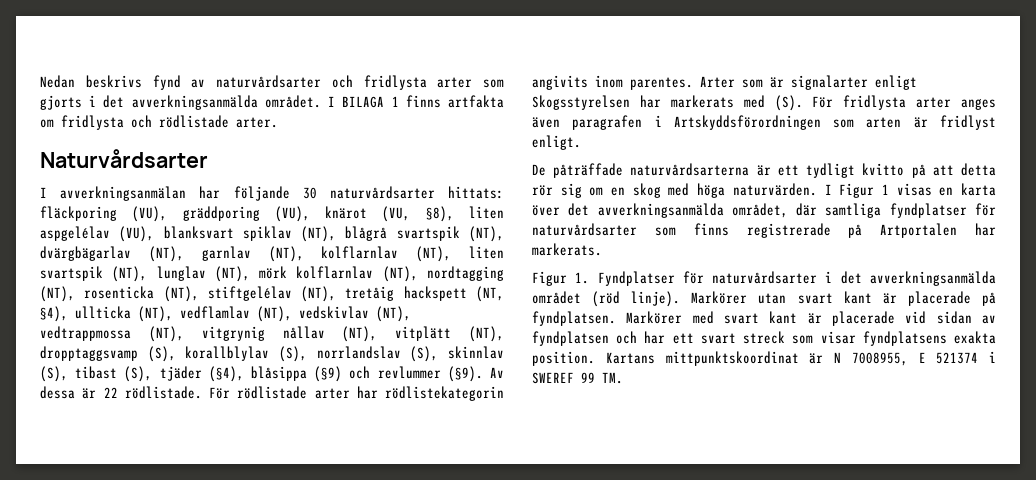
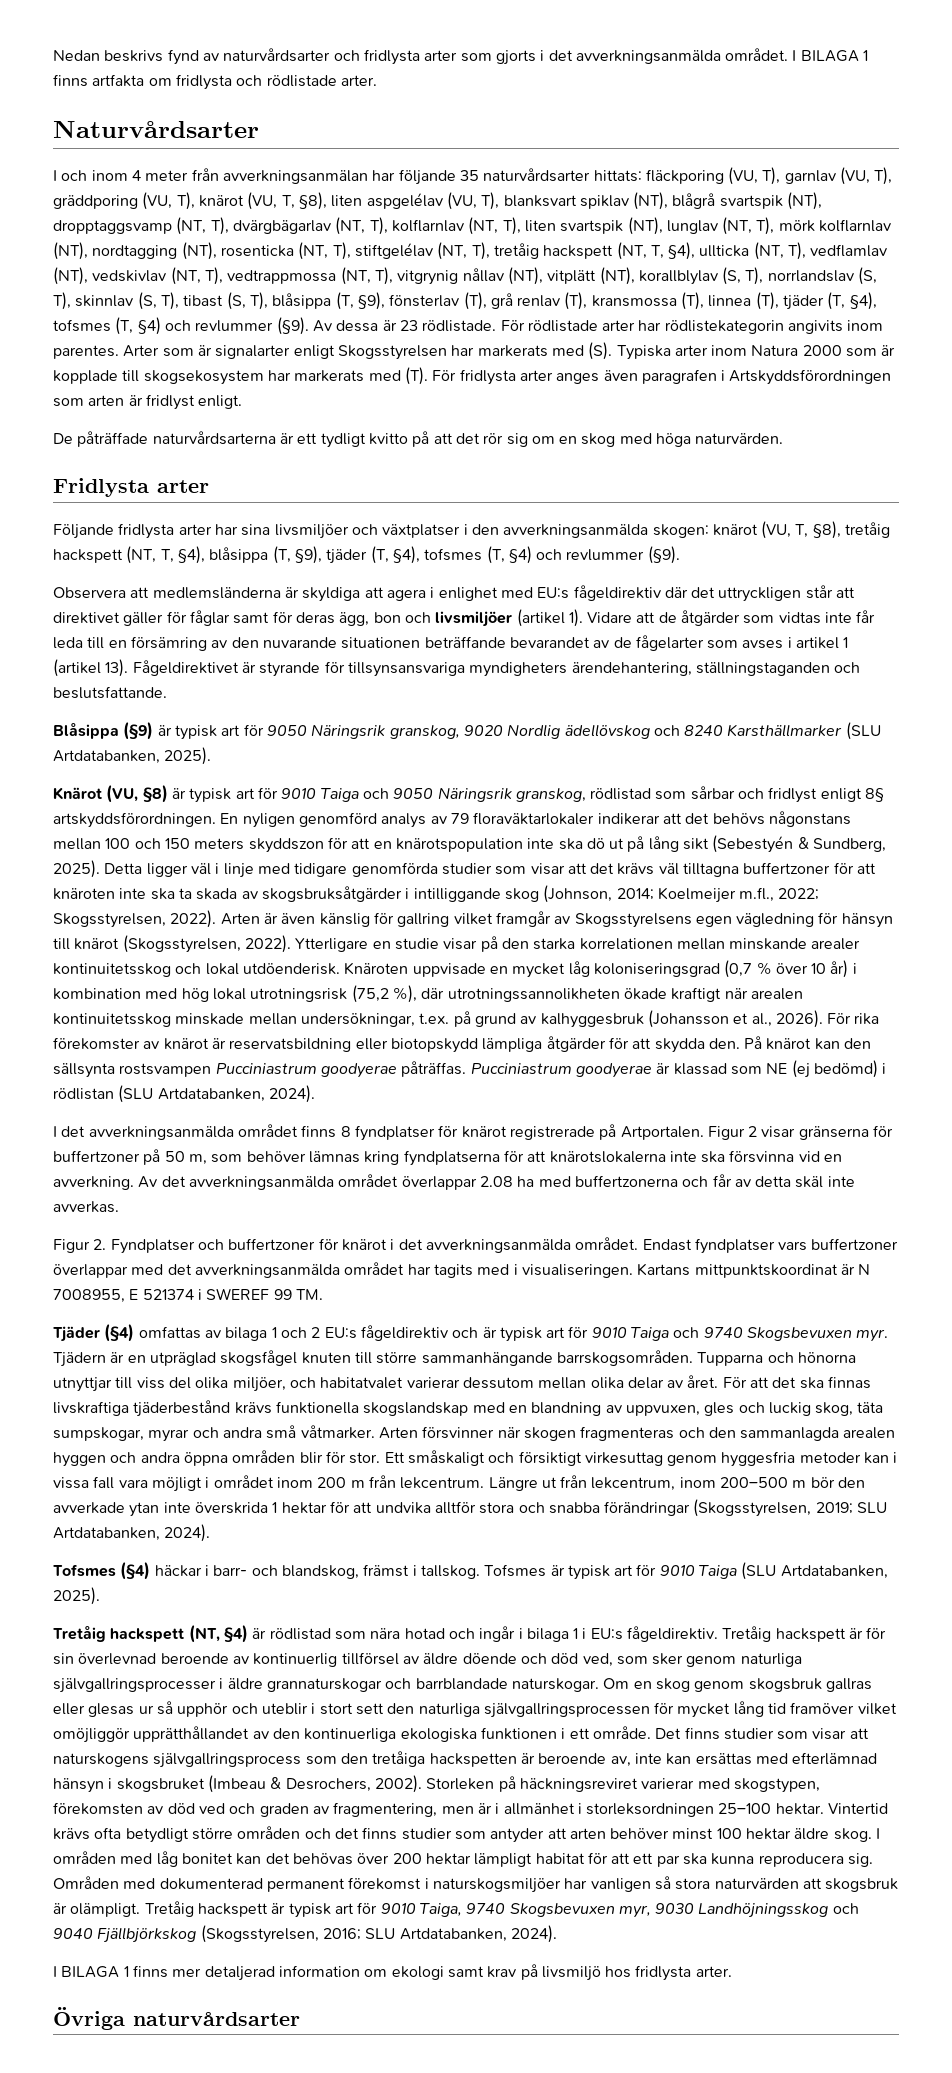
- I avverkningsanmälan har följande 30 naturvårdsarter hittats: fläckporing (VU), gräddporing (VU), knärot (VU, §8), liten aspgelélav (VU), blanksvart spiklav (NT), blågrå svartspik (NT), dvärgbägarlav (NT), garnlav (NT), kolflarnlav (NT), liten svartspik (NT), lunglav (NT), mörk kolflarnlav (NT), nordtagging (NT), rosenticka (NT), stiftgelélav (NT), tretåig hackspett (NT, §4), ullticka (NT), vedflamlav (NT), vedskivlav (NT), vedtrappmossa (NT), vitgrynig nållav (NT), vitplätt (NT), dropptaggsvamp (S), korallblylav (S), norrlandslav (S), skinnlav (S), tibast (S), tjäder (§4), blåsippa (§9) och revlummer (§9).
+ I och inom 4 meter från avverkningsanmälan har följande 35 naturvårdsarter hittats: fläckporing (VU, T), garnlav (VU, T), gräddporing (VU, T), knärot (VU, T, §8), liten aspgelélav (VU, T), blanksvart spiklav (NT), blågrå svartspik (NT), dropptaggsvamp (NT, T), dvärgbägarlav (NT, T), kolflarnlav (NT, T), liten svartspik (NT), lunglav (NT, T), mörk kolflarnlav (NT), nordtagging (NT), rosenticka (NT, T), stiftgelélav (NT, T), tretåig hackspett (NT, T, §4), ullticka (NT, T), vedflamlav (NT), vedskivlav (NT, T), vedtrappmossa (NT, T), vitgrynig nållav (NT), vitplätt (NT), korallblylav (S, T), norrlandslav (S, T), skinnlav (S, T), tibast (S, T), blåsippa (T, §9), fönsterlav (T), grå renlav (T), kransmossa (T), linnea (T), tjäder (T, §4), tofsmes (T, §4) och revlummer (§9).
- Av dessa är 22 rödlistade.
+ Av dessa är 23 rödlistade.
- Arter som är signalarter enligt Skogsstyrelsen har markerats med (S). För fridlysta arter anges även paragrafen i Artskyddsförordningen som arten är fridlyst enligt.
+ Arter som är signalarter enligt Skogsstyrelsen har markerats med (S). Typiska arter inom Natura 2000 som är kopplade till skogsekosystem har markerats med (T). För fridlysta arter anges även paragrafen i Artskyddsförordningen som arten är fridlyst enligt.
- De påträffade naturvårdsarterna är ett tydligt kvitto på att detta rör sig om en skog med höga naturvärden. I Figur 1 visas en karta över det avverkningsanmälda området, där samtliga fyndplatser för naturvårdsarter som finns registrerade på Artportalen har markerats.
- Figur 1. Fyndplatser för naturvårdsarter i det avverkningsanmälda området (röd linje). Markörer utan svart kant är placerade på fyndplatsen. Markörer med svart kant är placerade vid sidan av fyndplatsen och har ett svart streck som visar fyndplatsens exakta position.
+ De påträffade naturvårdsarterna är ett tydligt kvitto på att det rör sig om en skog med höga naturvärden.
+ Fridlysta arter
+ Följande fridlysta arter har sina livsmiljöer och växtplatser i den avverkningsanmälda skogen: knärot (VU, T, §8), tretåig hackspett (NT, T, §4), blåsippa (T, §9), tjäder (T, §4), tofsmes (T, §4) och revlummer (§9).
+ Observera att medlemsländerna är skyldiga att agera i enlighet med EU:s fågeldirektiv där det uttryckligen står att direktivet gäller för fåglar samt för deras ägg, bon och livsmiljöer (artikel 1). Vidare att de åtgärder som vidtas inte får leda till en försämring av den nuvarande situationen beträffande bevarandet av de fågelarter som avses i artikel 1 (artikel 13). Fågeldirektivet är styrande för tillsynsansvariga myndigheters ärendehantering, ställningstaganden och beslutsfattande.
+ Blåsippa (§9) är typisk art för 9050 Näringsrik granskog, 9020 Nordlig ädellövskog och 8240 Karsthällmarker (SLU Artdatabanken, 2025).
+ Knärot (VU, §8) är typisk art för 9010 Taiga och 9050 Näringsrik granskog, rödlistad som sårbar och fridlyst enligt 8§ artskyddsförordningen. En nyligen genomförd analys av 79 floraväktarlokaler indikerar att det behövs någonstans mellan 100 och 150 meters skyddszon för att en knärotspopulation inte ska dö ut på lång sikt (Sebestyén & Sundberg, 2025). Detta ligger väl i linje med tidigare genomförda studier som visar att det krävs väl tilltagna buffertzoner för att knäroten inte ska ta skada av skogsbruksåtgärder i intilliggande skog (Johnson, 2014; Koelmeijer m.fl., 2022; Skogsstyrelsen, 2022). Arten är även känslig för gallring vilket framgår av Skogsstyrelsens egen vägledning för hänsyn till knärot (Skogsstyrelsen, 2022). Ytterligare en studie visar på den starka korrelationen mellan minskande arealer kontinuitetsskog och lokal utdöenderisk. Knäroten uppvisade en mycket låg koloniseringsgrad (0,7 % över 10 år) i kombination med hög lokal utrotningsrisk (75,2 %), där utrotningssannolikheten ökade kraftigt när arealen kontinuitetsskog minskade mellan undersökningar, t.ex. på grund av kalhyggesbruk (Johansson et al., 2026). För rika förekomster av knärot är reservatsbildning eller biotopskydd lämpliga åtgärder för att skydda den. På knärot kan den sällsynta rostsvampen Pucciniastrum goodyerae påträffas. Pucciniastrum goodyerae är klassad som NE (ej bedömd) i rödlistan (SLU Artdatabanken, 2024).
+ I det avverkningsanmälda området finns 8 fyndplatser för knärot registrerade på Artportalen. Figur 2 visar gränserna för buffertzoner på 50 m, som behöver lämnas kring fyndplatserna för att knärotslokalerna inte ska försvinna vid en avverkning. Av det avverkningsanmälda området överlappar 2.08 ha med buffertzonerna och får av detta skäl inte avverkas.
+ Figur 2. Fyndplatser och buffertzoner för knärot i det avverkningsanmälda området. Endast fyndplatser vars buffertzoner överlappar med det avverkningsanmälda området har tagits med i visualiseringen.
+ Tjäder (§4) omfattas av bilaga 1 och 2 EU:s fågeldirektiv och är typisk art för 9010 Taiga och 9740 Skogsbevuxen myr. Tjädern är en utpräglad skogsfågel knuten till större sammanhängande barrskogsområden. Tupparna och hönorna utnyttjar till viss del olika miljöer, och habitatvalet varierar dessutom mellan olika delar av året. För att det ska finnas livskraftiga tjäderbestånd krävs funktionella skogslandskap med en blandning av uppvuxen, gles och luckig skog, täta sumpskogar, myrar och andra små våtmarker. Arten försvinner när skogen fragmenteras och den sammanlagda arealen hyggen och andra öppna områden blir för stor. Ett småskaligt och försiktigt virkesuttag genom hyggesfria metoder kan i vissa fall vara möjligt i området inom 200 m från lekcentrum. Längre ut från lekcentrum, inom 200–500 m bör den avverkade ytan inte överskrida 1 hektar för att undvika alltför stora och snabba förändringar (Skogsstyrelsen, 2019; SLU Artdatabanken, 2024).
+ Tofsmes (§4) häckar i barr- och blandskog, främst i tallskog. Tofsmes är typisk art för 9010 Taiga (SLU Artdatabanken, 2025).
+ Tretåig hackspett (NT, §4) är rödlistad som nära hotad och ingår i bilaga 1 i EU:s fågeldirektiv. Tretåig hackspett är för sin överlevnad beroende av kontinuerlig tillförsel av äldre döende och död ved, som sker genom naturliga självgallringsprocesser i äldre grannaturskogar och barrblandade naturskogar. Om en skog genom skogsbruk gallras eller glesas ur så upphör och uteblir i stort sett den naturliga självgallringsprocessen för mycket lång tid framöver vilket omöjliggör upprätthållandet av den kontinuerliga ekologiska funktionen i ett område. Det finns studier som visar att naturskogens självgallringsprocess som den tretåiga hackspetten är beroende av, inte kan ersättas med efterlämnad hänsyn i skogsbruket (Imbeau & Desrochers, 2002). Storleken på häckningsreviret varierar med skogstypen, förekomsten av död ved och graden av fragmentering, men är i allmänhet i storleksordningen 25–100 hektar. Vintertid krävs ofta betydligt större områden och det finns studier som antyder att arten behöver minst 100 hektar äldre skog. I områden med låg bonitet kan det behövas över 200 hektar lämpligt habitat för att ett par ska kunna reproducera sig. Områden med dokumenterad permanent förekomst i naturskogsmiljöer har vanligen så stora naturvärden att skogsbruk är olämpligt. Tretåig hackspett är typisk art för 9010 Taiga, 9740 Skogsbevuxen myr, 9030 Landhöjningsskog och 9040 Fjällbjörkskog (Skogsstyrelsen, 2016; SLU Artdatabanken, 2024).
+ I BILAGA 1 finns mer detaljerad information om ekologi samt krav på livsmiljö hos fridlysta arter.
+ Övriga naturvårdsarter

